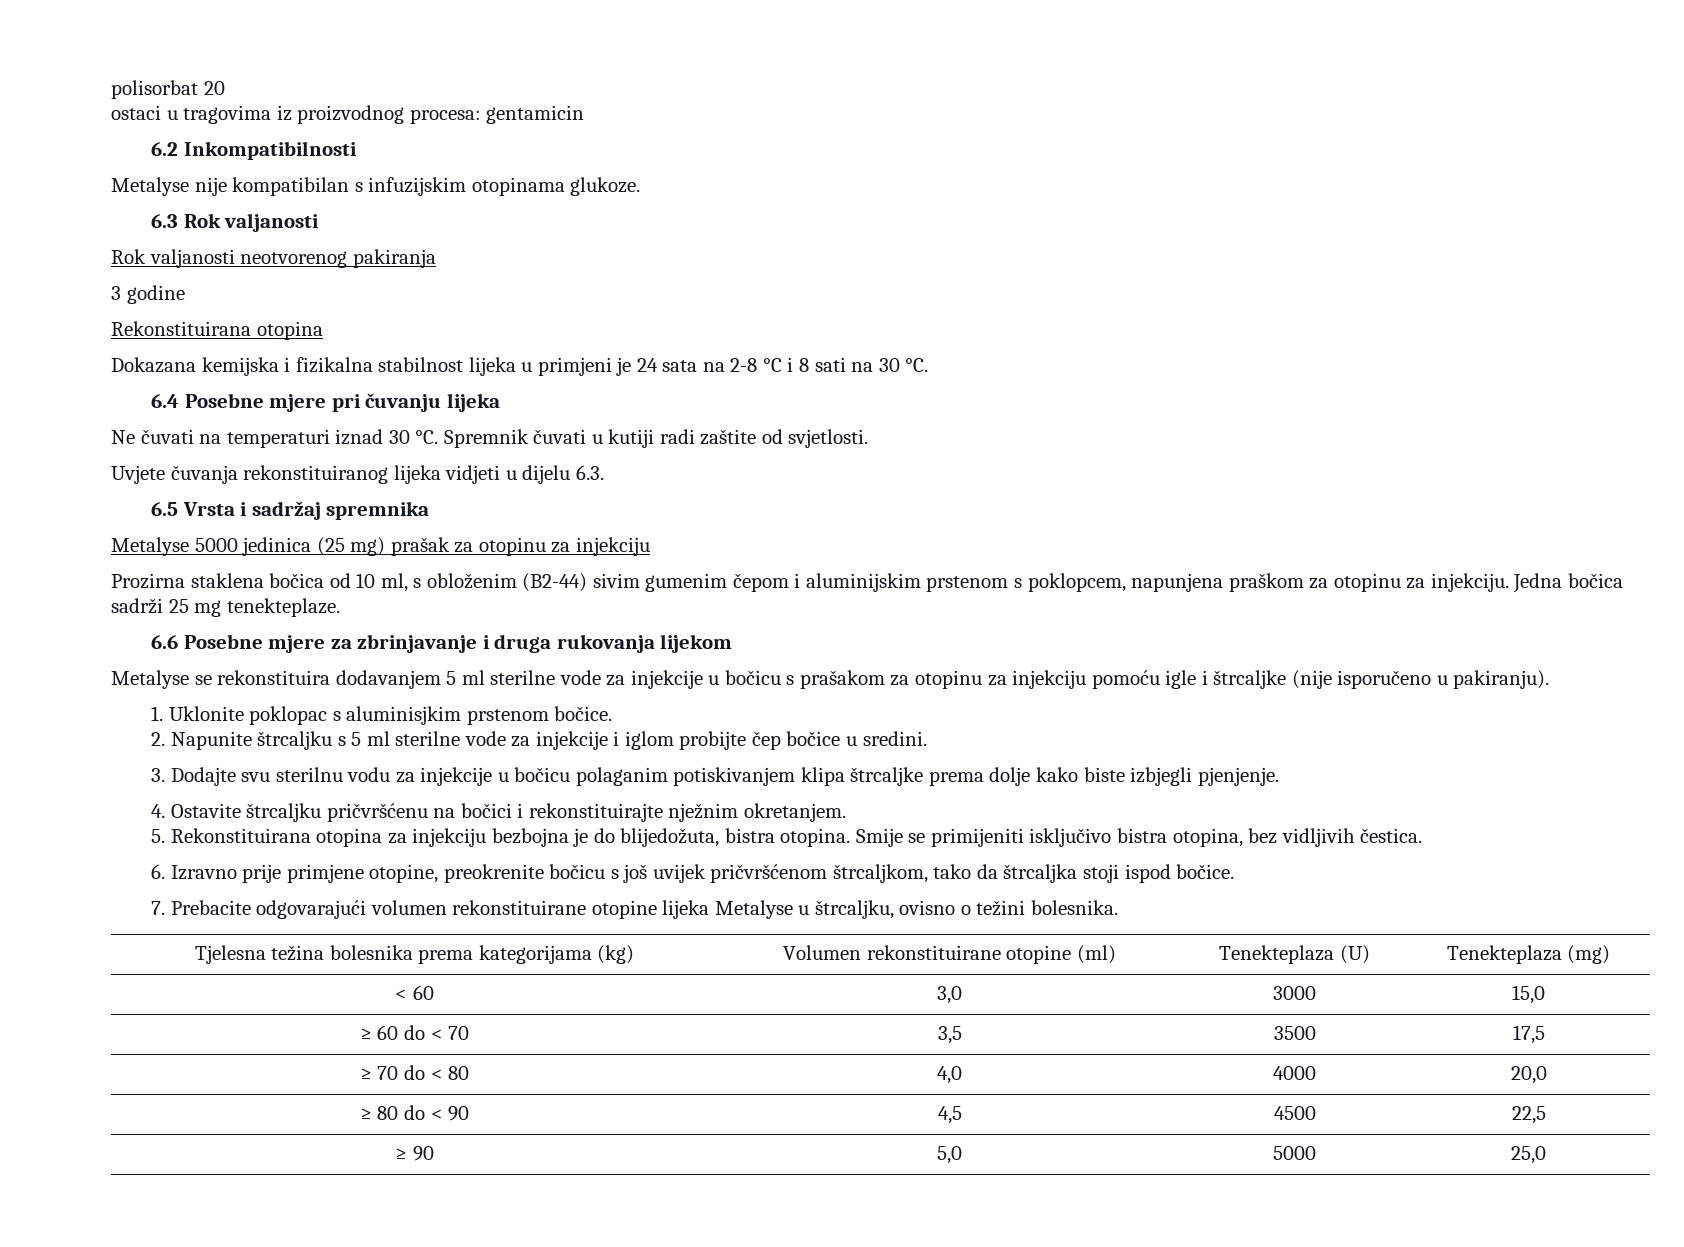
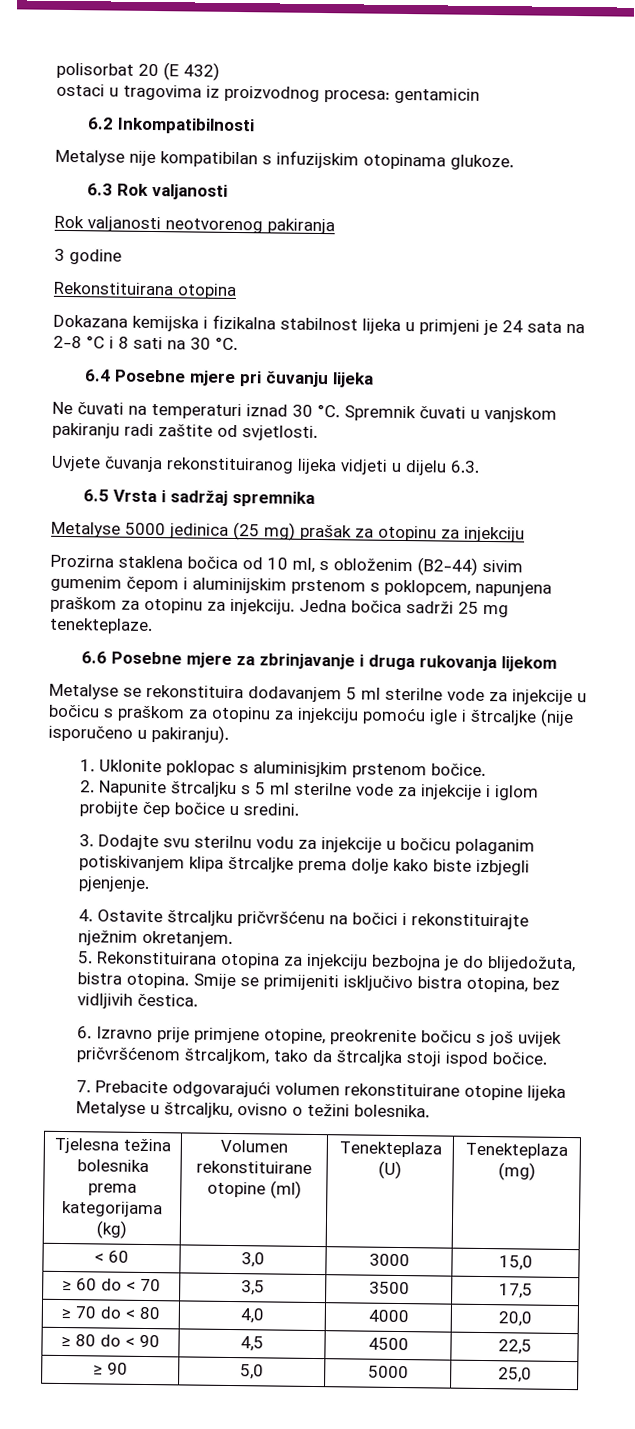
- polisorbat 20
+ polisorbat 20 (E 432)
- Spremnik čuvati u kutiji radi zaštite od svjetlosti.
+ Spremnik čuvati u vanjskom pakiranju radi zaštite od svjetlosti.
- Metalyse se rekonstituira dodavanjem 5 ml sterilne vode za injekcije u bočicu s prašakom za otopinu za injekciju pomoću igle i štrcaljke (nije isporučeno u pakiranju).
+ Metalyse se rekonstituira dodavanjem 5 ml sterilne vode za injekcije u bočicu s praškom za otopinu za injekciju pomoću igle i štrcaljke (nije isporučeno u pakiranju).

